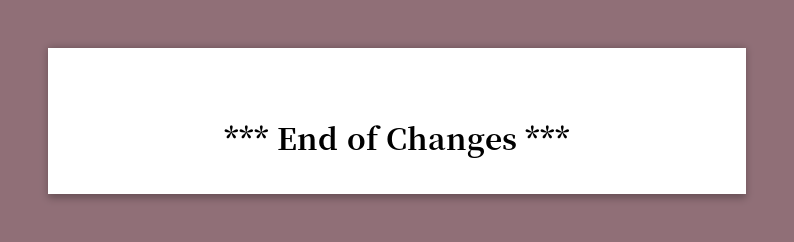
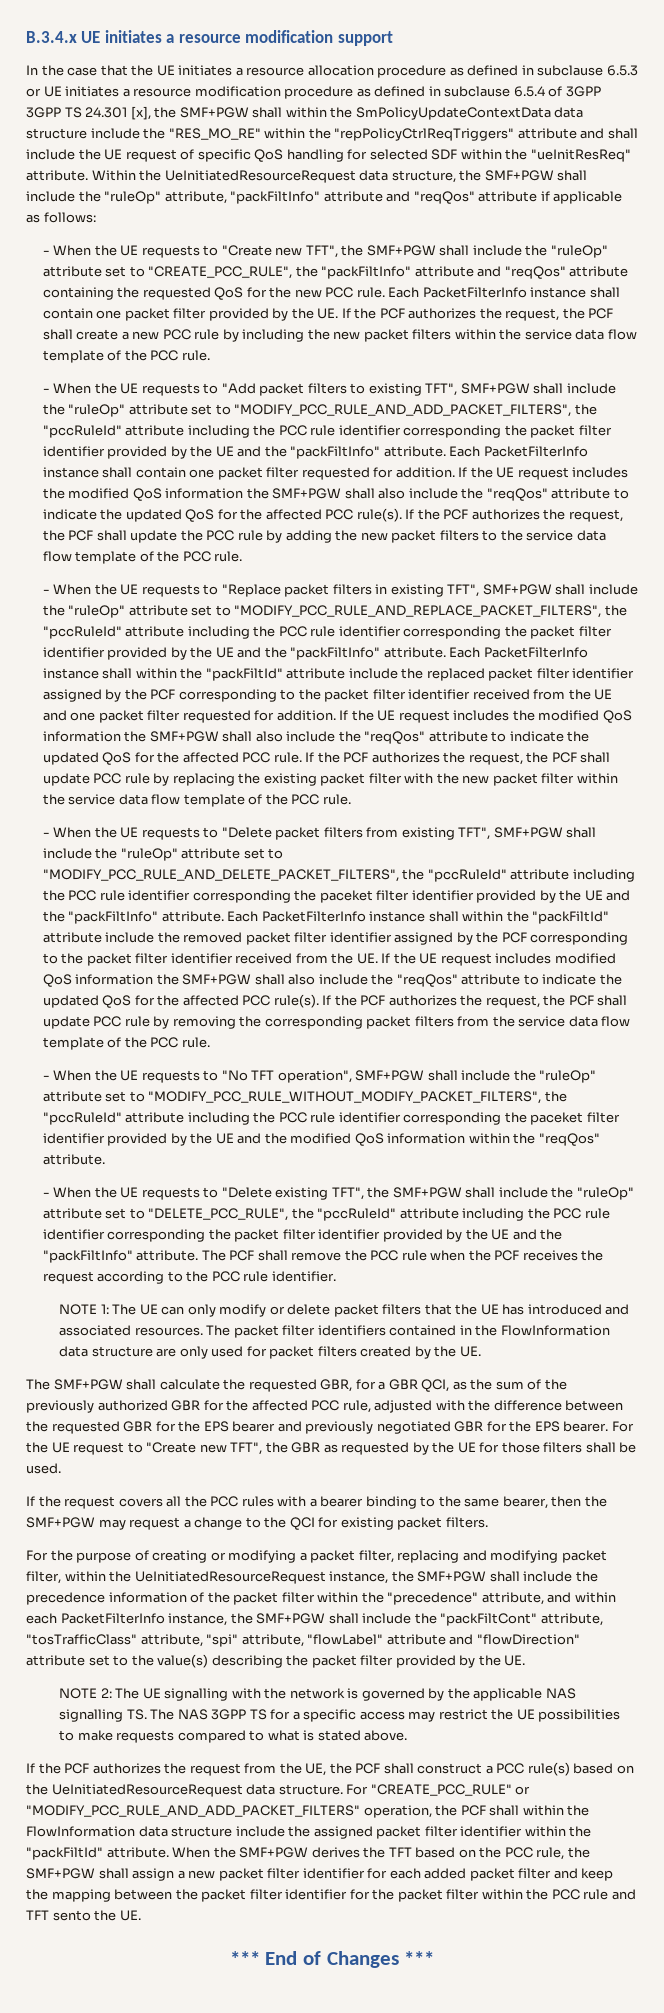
+ B.3.4.x UE initiates a resource modification support
+ In the case that the UE initiates a resource allocation procedure as defined in subclause 6.5.3 or UE initiates a resource modification procedure as defined in subclause 6.5.4 of 3GPP 3GPP TS 24.301 [x], the SMF+PGW shall within the SmPolicyUpdateContextData data structure include the "RES_MO_RE" within the "repPolicyCtrlReqTriggers" attribute and shall include the UE request of specific QoS handling for selected SDF within the "ueInitResReq" attribute. Within the UeInitiatedResourceRequest data structure, the SMF+PGW shall include the "ruleOp" attribute, "packFiltInfo" attribute and "reqQos" attribute if applicable as follows:
+ - When the UE requests to "Create new TFT", the SMF+PGW shall include the "ruleOp" attribute set to "CREATE_PCC_RULE", the "packFiltInfo" attribute and "reqQos" attribute containing the requested QoS for the new PCC rule. Each PacketFilterInfo instance shall contain one packet filter provided by the UE. If the PCF authorizes the request, the PCF shall create a new PCC rule by including the new packet filters within the service data flow template of the PCC rule.
+ - When the UE requests to "Add packet filters to existing TFT", SMF+PGW shall include the "ruleOp" attribute set to "MODIFY_PCC_RULE_AND_ADD_PACKET_FILTERS", the "pccRuleId" attribute including the PCC rule identifier corresponding the packet filter identifier provided by the UE and the "packFiltInfo" attribute. Each PacketFilterInfo instance shall contain one packet filter requested for addition. If the UE request includes the modified QoS information the SMF+PGW shall also include the "reqQos" attribute to indicate the updated QoS for the affected PCC rule(s). If the PCF authorizes the request, the PCF shall update the PCC rule by adding the new packet filters to the service data flow template of the PCC rule.
+ - When the UE requests to "Replace packet filters in existing TFT", SMF+PGW shall include the "ruleOp" attribute set to "MODIFY_PCC_RULE_AND_REPLACE_PACKET_FILTERS", the "pccRuleId" attribute including the PCC rule identifier corresponding the packet filter identifier provided by the UE and the "packFiltInfo" attribute. Each PacketFilterInfo instance shall within the "packFiltId" attribute include the replaced packet filter identifier assigned by the PCF corresponding to the packet filter identifier received from the UE and one packet filter requested for addition. If the UE request includes the modified QoS information the SMF+PGW shall also include the "reqQos" attribute to indicate the updated QoS for the affected PCC rule. If the PCF authorizes the request, the PCF shall update PCC rule by replacing the existing packet filter with the new packet filter within the service data flow template of the PCC rule.
+ - When the UE requests to "Delete packet filters from existing TFT", SMF+PGW shall include the "ruleOp" attribute set to "MODIFY_PCC_RULE_AND_DELETE_PACKET_FILTERS", the "pccRuleId" attribute including the PCC rule identifier corresponding the paceket filter identifier provided by the UE and the "packFiltInfo" attribute. Each PacketFilterInfo instance shall within the "packFiltId" attribute include the removed packet filter identifier assigned by the PCF corresponding to the packet filter identifier received from the UE. If the UE request includes modified QoS information the SMF+PGW shall also include the "reqQos" attribute to indicate the updated QoS for the affected PCC rule(s). If the PCF authorizes the request, the PCF shall update PCC rule by removing the corresponding packet filters from the service data flow template of the PCC rule.
+ - When the UE requests to "No TFT operation", SMF+PGW shall include the "ruleOp" attribute set to "MODIFY_PCC_RULE_WITHOUT_MODIFY_PACKET_FILTERS", the "pccRuleId" attribute including the PCC rule identifier corresponding the paceket filter identifier provided by the UE and the modified QoS information within the "reqQos" attribute.
+ - When the UE requests to "Delete existing TFT", the SMF+PGW shall include the "ruleOp" attribute set to "DELETE_PCC_RULE", the "pccRuleId" attribute including the PCC rule identifier corresponding the packet filter identifier provided by the UE and the "packFiltInfo" attribute. The PCF shall remove the PCC rule when the PCF receives the request according to the PCC rule identifier.
+ NOTE 1: The UE can only modify or delete packet filters that the UE has introduced and associated resources. The packet filter identifiers contained in the FlowInformation data structure are only used for packet filters created by the UE.
+ The SMF+PGW shall calculate the requested GBR, for a GBR QCI, as the sum of the previously authorized GBR for the affected PCC rule, adjusted with the difference between the requested GBR for the EPS bearer and previously negotiated GBR for the EPS bearer. For the UE request to "Create new TFT", the GBR as requested by the UE for those filters shall be used.
+ If the request covers all the PCC rules with a bearer binding to the same bearer, then the SMF+PGW may request a change to the QCI for existing packet filters.
+ For the purpose of creating or modifying a packet filter, replacing and modifying packet filter, within the UeInitiatedResourceRequest instance, the SMF+PGW shall include the precedence information of the packet filter within the "precedence" attribute, and within each PacketFilterInfo instance, the SMF+PGW shall include the "packFiltCont" attribute, "tosTrafficClass" attribute, "spi" attribute, "flowLabel" attribute and "flowDirection" attribute set to the value(s) describing the packet filter provided by the UE.
+ NOTE 2: The UE signalling with the network is governed by the applicable NAS signalling TS. The NAS 3GPP TS for a specific access may restrict the UE possibilities to make requests compared to what is stated above.
+ If the PCF authorizes the request from the UE, the PCF shall construct a PCC rule(s) based on the UeInitiatedResourceRequest data structure. For "CREATE_PCC_RULE" or "MODIFY_PCC_RULE_AND_ADD_PACKET_FILTERS" operation, the PCF shall within the FlowInformation data structure include the assigned packet filter identifier within the "packFiltId" attribute. When the SMF+PGW derives the TFT based on the PCC rule, the SMF+PGW shall assign a new packet filter identifier for each added packet filter and keep the mapping between the packet filter identifier for the packet filter within the PCC rule and TFT sento the UE.

